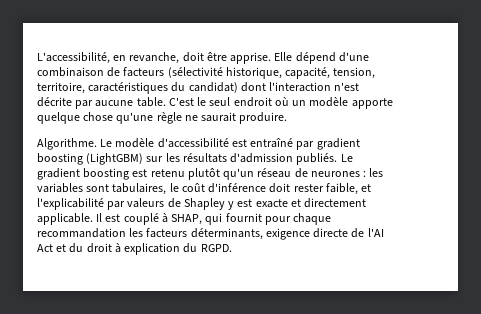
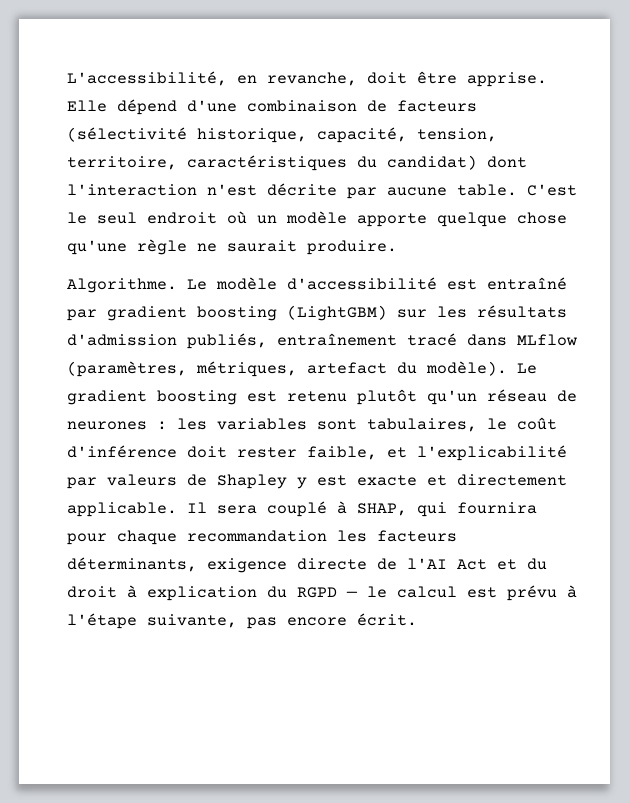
- Le modèle d'accessibilité est entraîné par gradient boosting (LightGBM) sur les résultats d'admission publiés.
+ Le modèle d'accessibilité est entraîné par gradient boosting (LightGBM) sur les résultats d'admission publiés, entraînement tracé dans MLflow (paramètres, métriques, artefact du modèle).
- Il est couplé à SHAP, qui fournit pour chaque recommandation les facteurs déterminants, exigence directe de l'AI Act et du droit à explication du RGPD.
+ Il sera couplé à SHAP, qui fournira pour chaque recommandation les facteurs déterminants, exigence directe de l'AI Act et du droit à explication du RGPD — le calcul est prévu à l'étape suivante, pas encore écrit.

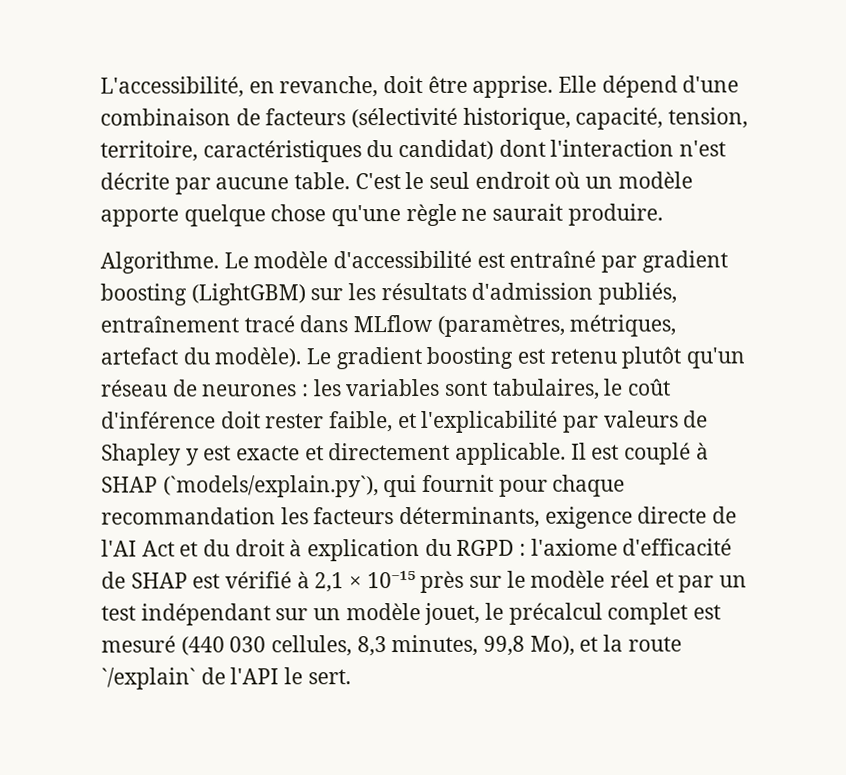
- Il sera couplé à SHAP, qui fournira pour chaque recommandation les facteurs déterminants, exigence directe de l'AI Act et du droit à explication du RGPD — le calcul est prévu à l'étape suivante, pas encore écrit.
+ Il est couplé à SHAP (`models/explain.py`), qui fournit pour chaque recommandation les facteurs déterminants, exigence directe de l'AI Act et du droit à explication du RGPD : l'axiome d'efficacité de SHAP est vérifié à 2,1 × 10⁻¹⁵ près sur le modèle réel et par un test indépendant sur un modèle jouet, le précalcul complet est mesuré (440 030 cellules, 8,3 minutes, 99,8 Mo), et la route `/explain` de l'API le sert.

